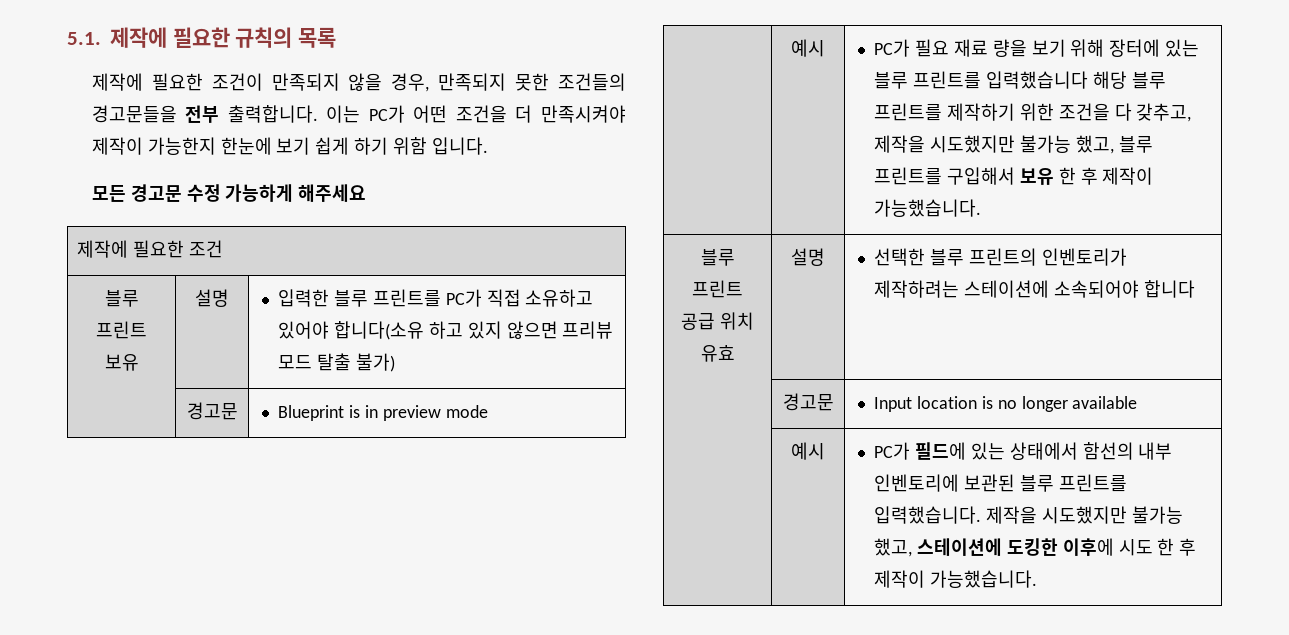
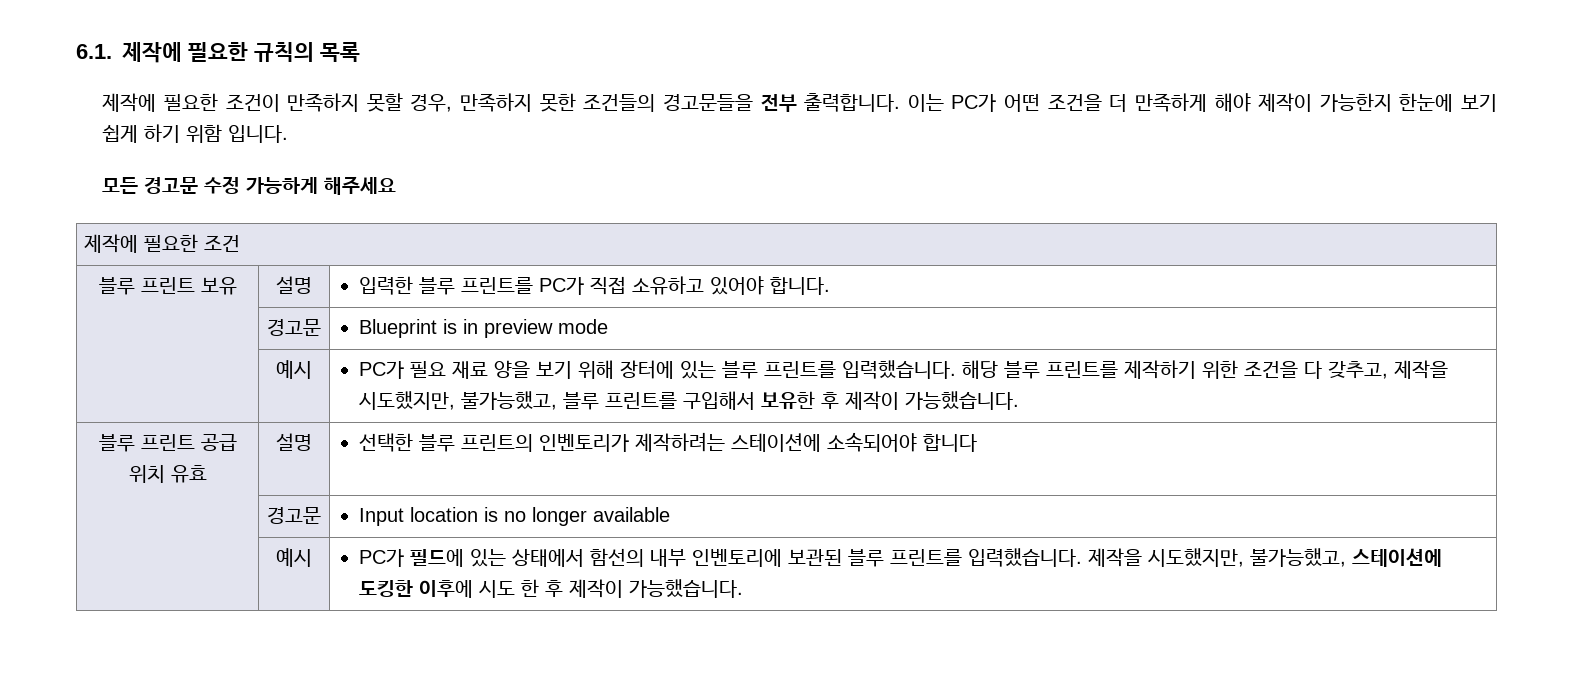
- 5.1. 제작에 필요한 규칙의 목록
+ 6.1. 제작에 필요한 규칙의 목록
- 제작에 필요한 조건이 만족되지 않을 경우, 만족되지 못한 조건들의 경고문들을 전부 출력합니다.
+ 제작에 필요한 조건이 만족하지 못할 경우, 만족하지 못한 조건들의 경고문들을 전부 출력합니다.
- 이는 PC가 어떤 조건을 더 만족시켜야 제작이 가능한지 한눈에 보기 쉽게 하기 위함 입니다.
+ 이는 PC가 어떤 조건을 더 만족하게 해야 제작이 가능한지 한눈에 보기 쉽게 하기 위함 입니다.
- 블루 프린트 보유 | 설명 | 입력한 블루 프린트를 PC가 직접 소유하고 있어야 합니다(소유 하고 있지 않으면 프리뷰 모드 탈출 불가)
+ 블루 프린트 보유 | 설명 | 입력한 블루 프린트를 PC가 직접 소유하고 있어야 합니다.
- | 예시 | PC가 필요 재료 량을 보기 위해 장터에 있는 블루 프린트를 입력했습니다 해당 블루 프린트를 제작하기 위한 조건을 다 갖추고, 제작을 시도했지만 불가능 했고, 블루 프린트를 구입해서 보유 한 후 제작이 가능했습니다.
+ | 예시 | PC가 필요 재료 양을 보기 위해 장터에 있는 블루 프린트를 입력했습니다. 해당 블루 프린트를 제작하기 위한 조건을 다 갖추고, 제작을 시도했지만, 불가능했고, 블루 프린트를 구입해서 보유한 후 제작이 가능했습니다.
- | 예시 | PC가 필드에 있는 상태에서 함선의 내부 인벤토리에 보관된 블루 프린트를 입력했습니다. 제작을 시도했지만 불가능 했고, 스테이션에 도킹한 이후에 시도 한 후 제작이 가능했습니다.
+ | 예시 | PC가 필드에 있는 상태에서 함선의 내부 인벤토리에 보관된 블루 프린트를 입력했습니다. 제작을 시도했지만, 불가능했고, 스테이션에 도킹한 이후에 시도 한 후 제작이 가능했습니다.

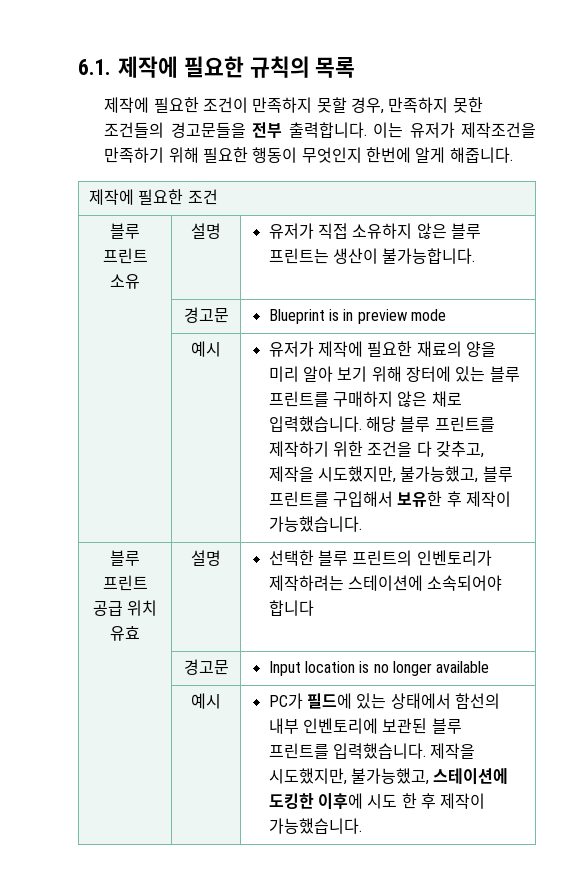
- 이는 PC가 어떤 조건을 더 만족하게 해야 제작이 가능한지 한눈에 보기 쉽게 하기 위함 입니다.
- 모든 경고문 수정 가능하게 해주세요
+ 이는 유저가 제작조건을 만족하기 위해 필요한 행동이 무엇인지 한번에 알게 해줍니다.
- 블루 프린트 보유 | 설명 | 입력한 블루 프린트를 PC가 직접 소유하고 있어야 합니다.
+ 블루 프린트 소유 | 설명 | 유저가 직접 소유하지 않은 블루 프린트는 생산이 불가능합니다.
- | 예시 | PC가 필요 재료 양을 보기 위해 장터에 있는 블루 프린트를 입력했습니다. 해당 블루 프린트를 제작하기 위한 조건을 다 갖추고, 제작을 시도했지만, 불가능했고, 블루 프린트를 구입해서 보유한 후 제작이 가능했습니다.
+ | 예시 | 유저가 제작에 필요한 재료의 양을 미리 알아 보기 위해 장터에 있는 블루 프린트를 구매하지 않은 채로 입력했습니다. 해당 블루 프린트를 제작하기 위한 조건을 다 갖추고, 제작을 시도했지만, 불가능했고, 블루 프린트를 구입해서 보유한 후 제작이 가능했습니다.

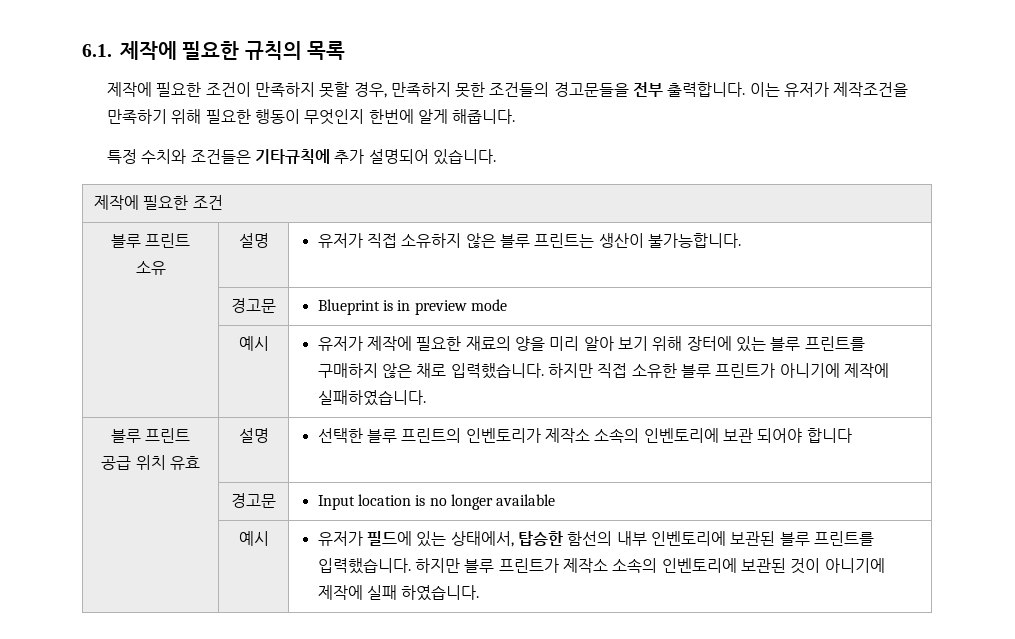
+ 특정 수치와 조건들은 기타규칙에 추가 설명되어 있습니다.
- | 예시 | 유저가 제작에 필요한 재료의 양을 미리 알아 보기 위해 장터에 있는 블루 프린트를 구매하지 않은 채로 입력했습니다. 해당 블루 프린트를 제작하기 위한 조건을 다 갖추고, 제작을 시도했지만, 불가능했고, 블루 프린트를 구입해서 보유한 후 제작이 가능했습니다.
+ | 예시 | 유저가 제작에 필요한 재료의 양을 미리 알아 보기 위해 장터에 있는 블루 프린트를 구매하지 않은 채로 입력했습니다. 하지만 직접 소유한 블루 프린트가 아니기에 제작에 실패하였습니다.
- 블루 프린트 공급 위치 유효 | 설명 | 선택한 블루 프린트의 인벤토리가 제작하려는 스테이션에 소속되어야 합니다
+ 블루 프린트 공급 위치 유효 | 설명 | 선택한 블루 프린트의 인벤토리가 제작소 소속의 인벤토리에 보관 되어야 합니다
- | 예시 | PC가 필드에 있는 상태에서 함선의 내부 인벤토리에 보관된 블루 프린트를 입력했습니다. 제작을 시도했지만, 불가능했고, 스테이션에 도킹한 이후에 시도 한 후 제작이 가능했습니다.
+ | 예시 | 유저가 필드에 있는 상태에서, 탑승한 함선의 내부 인벤토리에 보관된 블루 프린트를 입력했습니다. 하지만 블루 프린트가 제작소 소속의 인벤토리에 보관된 것이 아니기에 제작에 실패 하였습니다.

